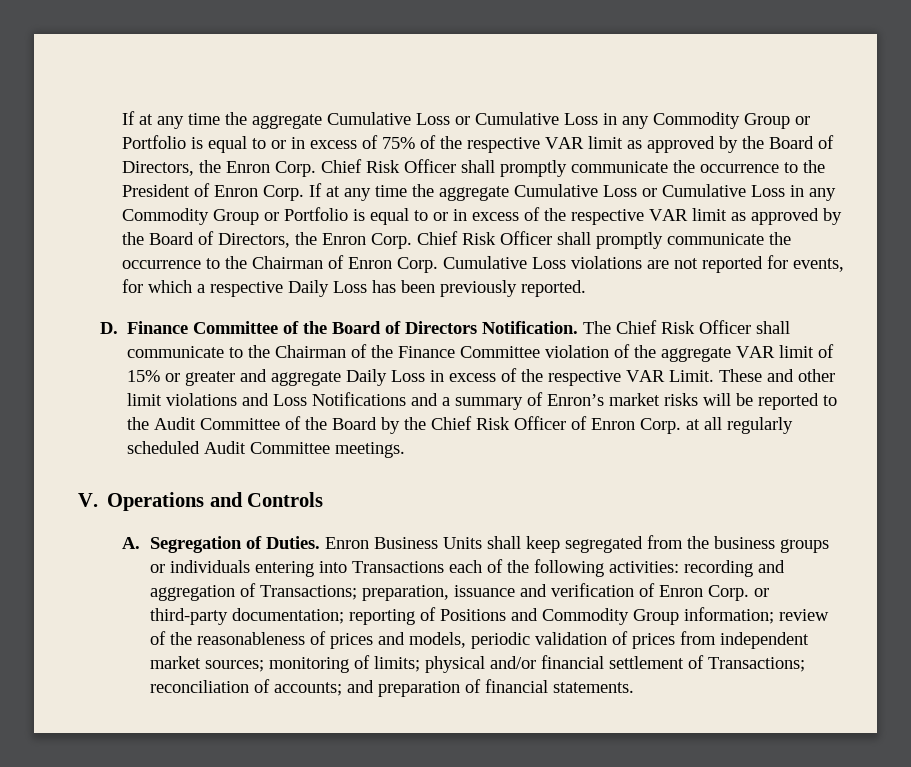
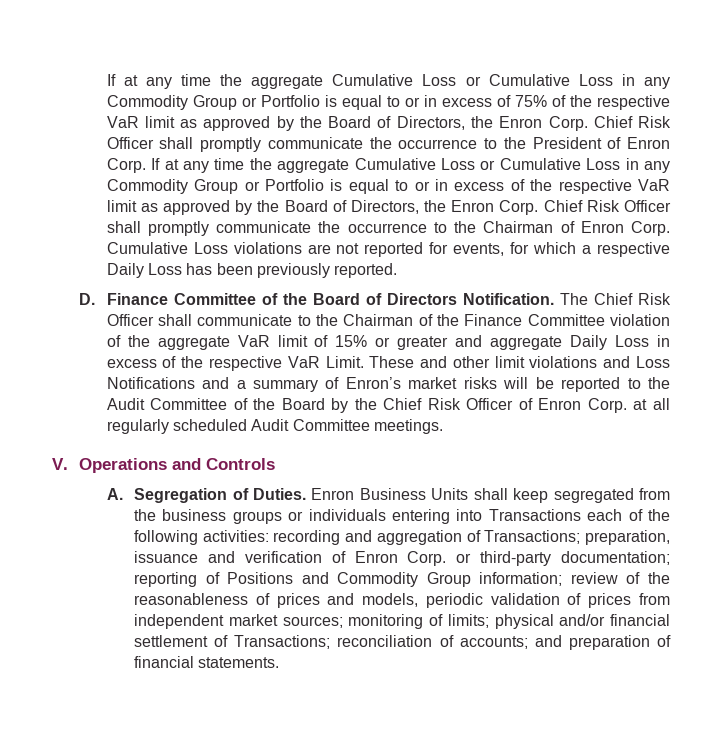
- If at any time the aggregate Cumulative Loss or Cumulative Loss in any Commodity Group or Portfolio is equal to or in excess of 75% of the respective VAR limit as approved by the Board of Directors, the Enron Corp.
+ If at any time the aggregate Cumulative Loss or Cumulative Loss in any Commodity Group or Portfolio is equal to or in excess of 75% of the respective VaR limit as approved by the Board of Directors, the Enron Corp.
- If at any time the aggregate Cumulative Loss or Cumulative Loss in any Commodity Group or Portfolio is equal to or in excess of the respective VAR limit as approved by the Board of Directors, the Enron Corp.
+ If at any time the aggregate Cumulative Loss or Cumulative Loss in any Commodity Group or Portfolio is equal to or in excess of the respective VaR limit as approved by the Board of Directors, the Enron Corp.
- The Chief Risk Officer shall communicate to the Chairman of the Finance Committee violation of the aggregate VAR limit of 15% or greater and aggregate Daily Loss in excess of the respective VAR Limit.
+ The Chief Risk Officer shall communicate to the Chairman of the Finance Committee violation of the aggregate VaR limit of 15% or greater and aggregate Daily Loss in excess of the respective VaR Limit.

